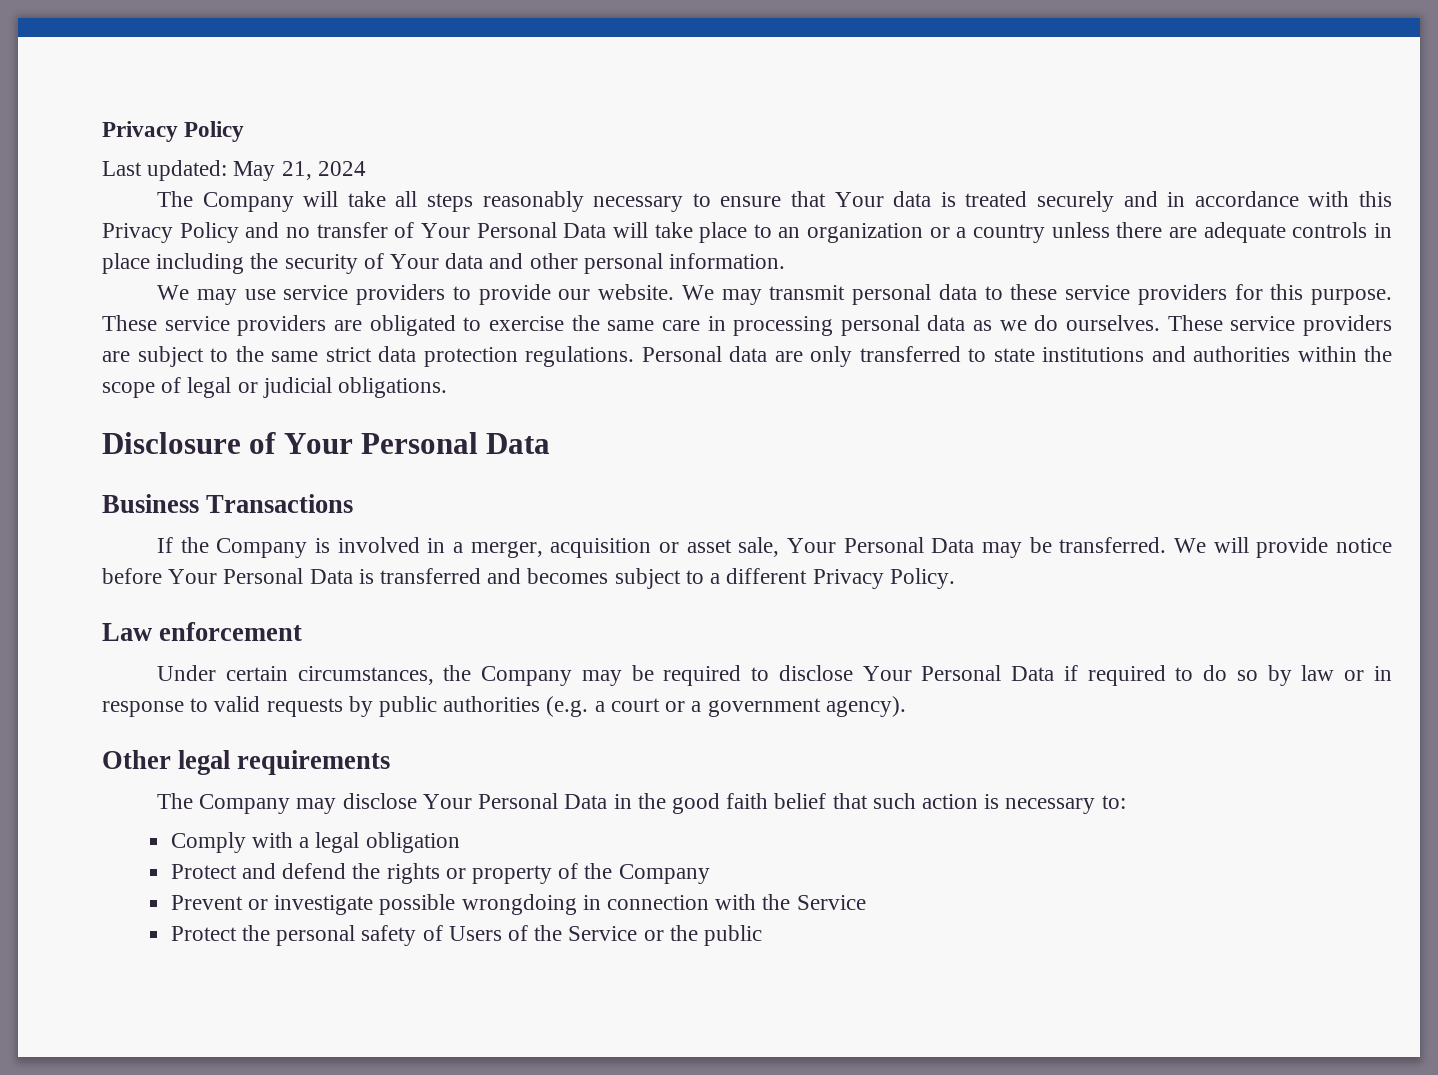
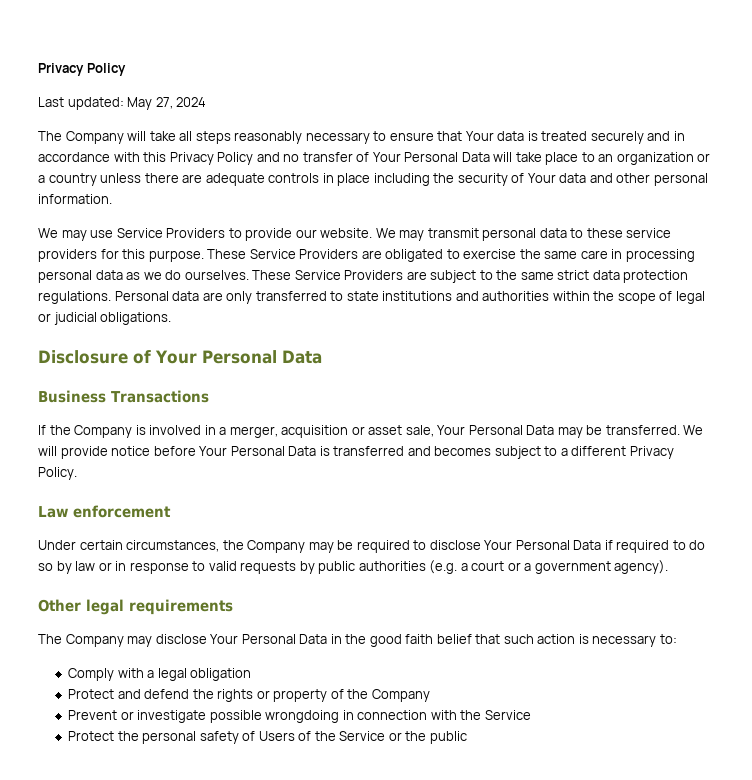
- Last updated: May 21, 2024
+ Last updated: May 27, 2024
- We may use service providers to provide our website.
+ We may use Service Providers to provide our website.
- These service providers are obligated to exercise the same care in processing personal data as we do ourselves.
+ These Service Providers are obligated to exercise the same care in processing personal data as we do ourselves.
- These service providers are subject to the same strict data protection regulations.
+ These Service Providers are subject to the same strict data protection regulations.

